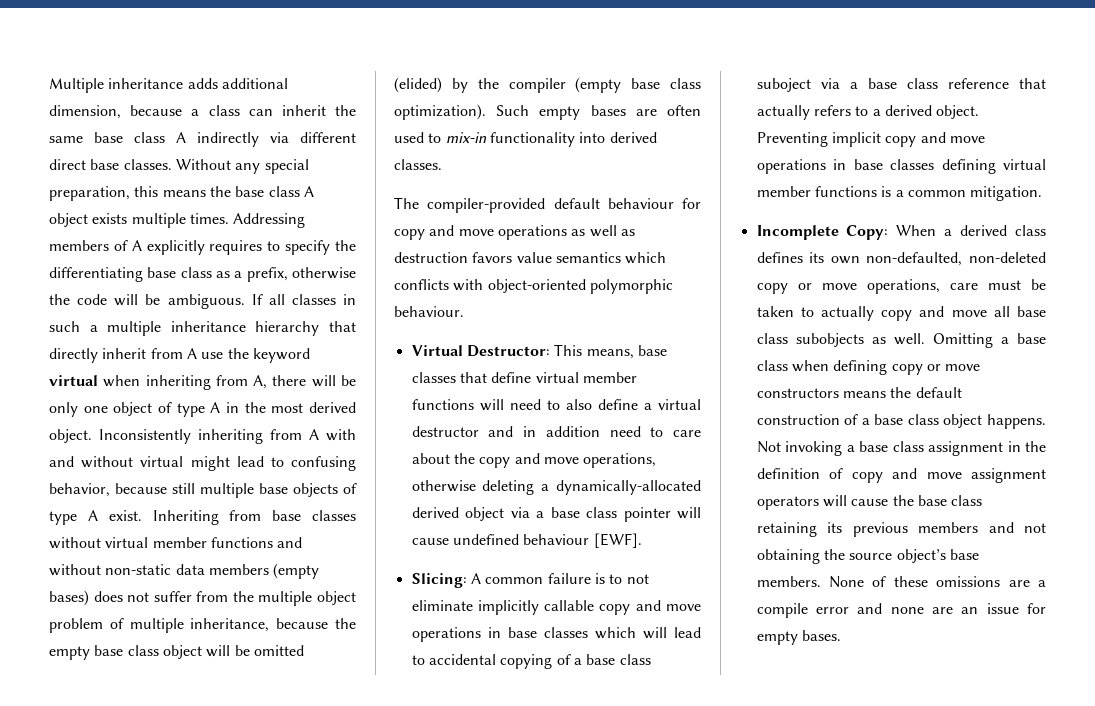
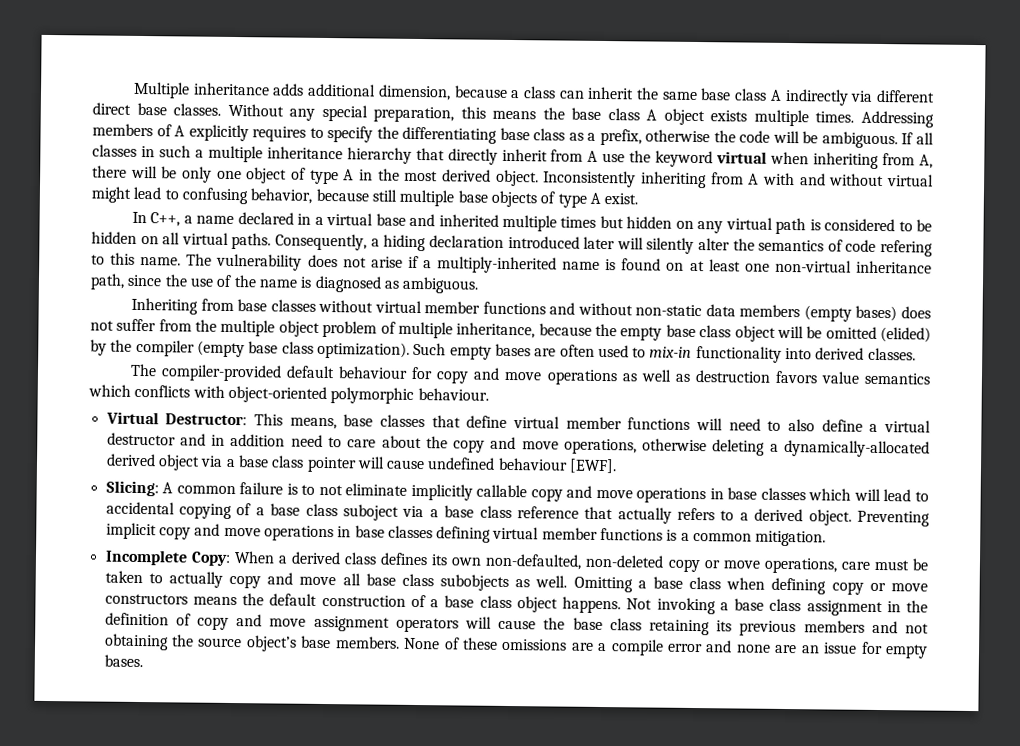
- Inconsistently inheriting from A with and without virtual might lead to confusing behavior, because still multiple base objects of type A exist. Inheriting from base classes without virtual member functions and without non-static data members (empty bases) does not suffer from the multiple object problem of multiple inheritance, because the empty base class object will be omitted (elided) by the compiler (empty base class optimization).
+ Inconsistently inheriting from A with and without virtual might lead to confusing behavior, because still multiple base objects of type A exist.
+ In C++, a name declared in a virtual base and inherited multiple times but hidden on any virtual path is considered to be hidden on all virtual paths. Consequently, a hiding declaration introduced later will silently alter the semantics of code refering to this name. The vulnerability does not arise if a multiply-inherited name is found on at least one non-virtual inheritance path, since the use of the name is diagnosed as ambiguous.
+ Inheriting from base classes without virtual member functions and without non-static data members (empty bases) does not suffer from the multiple object problem of multiple inheritance, because the empty base class object will be omitted (elided) by the compiler (empty base class optimization).

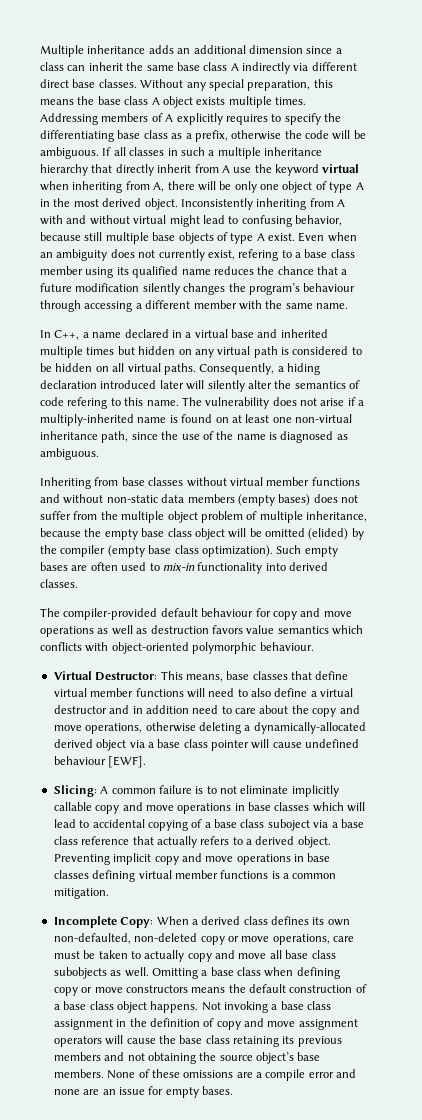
- Multiple inheritance adds additional dimension, because a class can inherit the same base class A indirectly via different direct base classes.
+ Multiple inheritance adds an additional dimension since a class can inherit the same base class A indirectly via different direct base classes.
+ Even when an ambiguity does not currently exist, refering to a base class member using its qualified name reduces the chance that a future modification silently changes the program’s behaviour through accessing a different member with the same name.

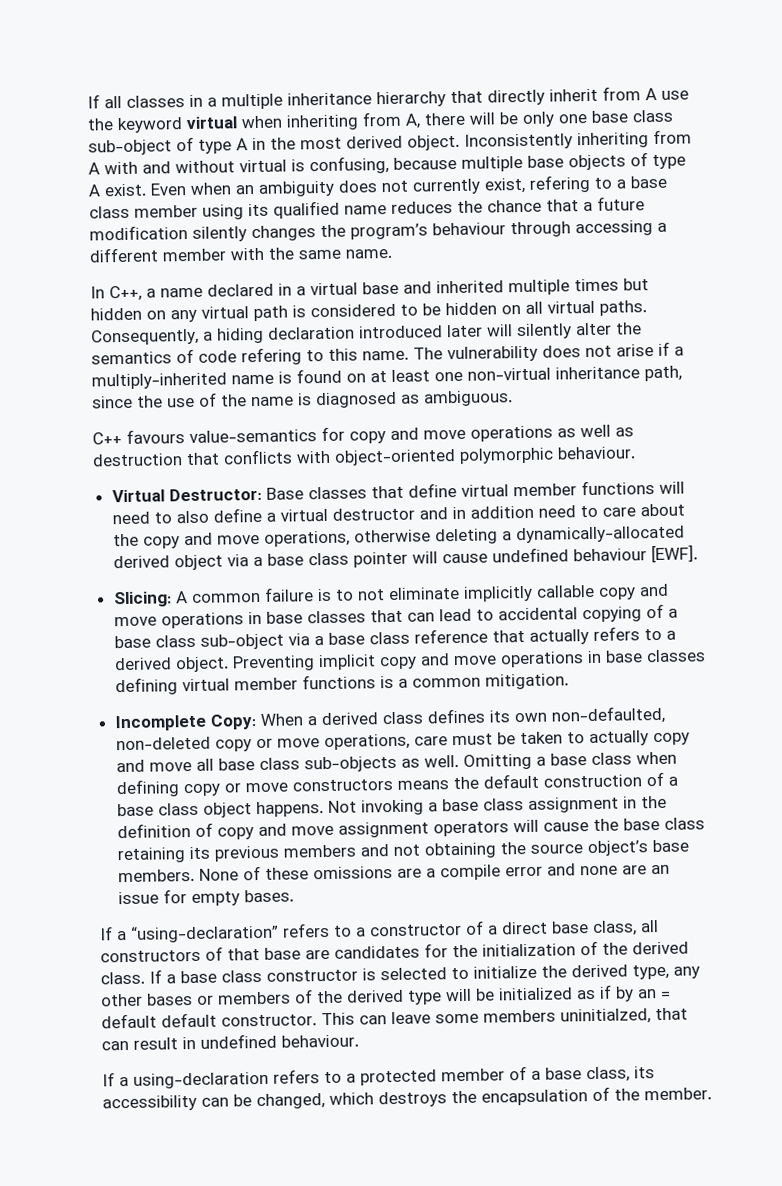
- Multiple inheritance adds an additional dimension since a class can inherit the same base class A indirectly via different direct base classes. Without any special preparation, this means the base class A object exists multiple times. Addressing members of A explicitly requires to specify the differentiating base class as a prefix, otherwise the code will be ambiguous. If all classes in such a multiple inheritance hierarchy that directly inherit from A use the keyword virtual when inheriting from A, there will be only one object of type A in the most derived object.
+ If all classes in a multiple inheritance hierarchy that directly inherit from A use the keyword virtual when inheriting from A, there will be only one base class sub-object of type A in the most derived object.
- Inconsistently inheriting from A with and without virtual might lead to confusing behavior, because still multiple base objects of type A exist.
+ Inconsistently inheriting from A with and without virtual is confusing, because multiple base objects of type A exist.
- Inheriting from base classes without virtual member functions and without non-static data members (empty bases) does not suffer from the multiple object problem of multiple inheritance, because the empty base class object will be omitted (elided) by the compiler (empty base class optimization). Such empty bases are often used to mix-in functionality into derived classes.
- The compiler-provided default behaviour for copy and move operations as well as destruction favors value semantics which conflicts with object-oriented polymorphic behaviour.
+ C++ favours value-semantics for copy and move operations as well as destruction that conflicts with object-oriented polymorphic behaviour.
- Virtual Destructor: This means, base classes that define virtual member functions will need to also define a virtual destructor and in addition need to care about the copy and move operations, otherwise deleting a dynamically-allocated derived object via a base class pointer will cause undefined behaviour [EWF].
+ Virtual Destructor: Base classes that define virtual member functions will need to also define a virtual destructor and in addition need to care about the copy and move operations, otherwise deleting a dynamically-allocated derived object via a base class pointer will cause undefined behaviour [EWF].
- Slicing: A common failure is to not eliminate implicitly callable copy and move operations in base classes which will lead to accidental copying of a base class suboject via a base class reference that actually refers to a derived object.
+ Slicing: A common failure is to not eliminate implicitly callable copy and move operations in base classes that can lead to accidental copying of a base class sub-object via a base class reference that actually refers to a derived object.
- Incomplete Copy: When a derived class defines its own non-defaulted, non-deleted copy or move operations, care must be taken to actually copy and move all base class subobjects as well.
+ Incomplete Copy: When a derived class defines its own non-defaulted, non-deleted copy or move operations, care must be taken to actually copy and move all base class sub-objects as well.
+ If a “using-declaration” refers to a constructor of a direct base class, all constructors of that base are candidates for the initialization of the derived class. If a base class constructor is selected to initialize the derived type, any other bases or members of the derived type will be initialized as if by an = default default constructor. This can leave some members uninitialzed, that can result in undefined behaviour.
+ If a using-declaration refers to a protected member of a base class, its accessibility can be changed, which destroys the encapsulation of the member.

